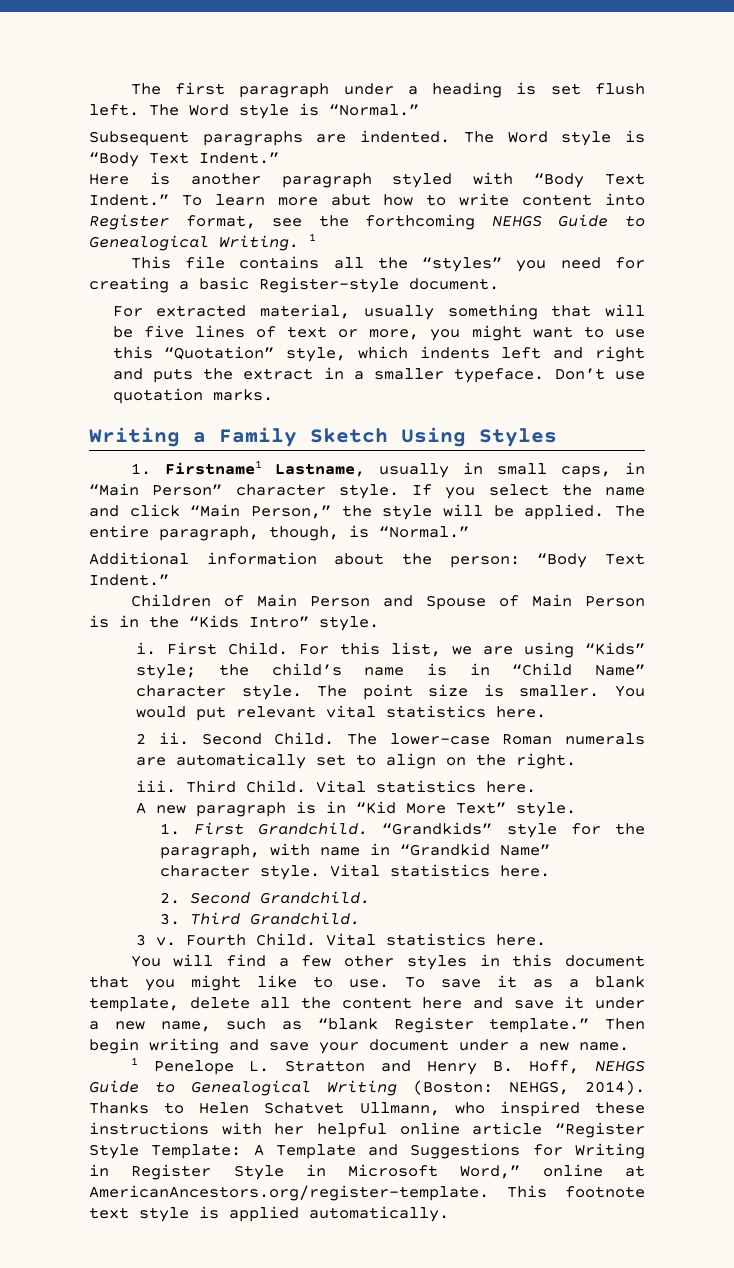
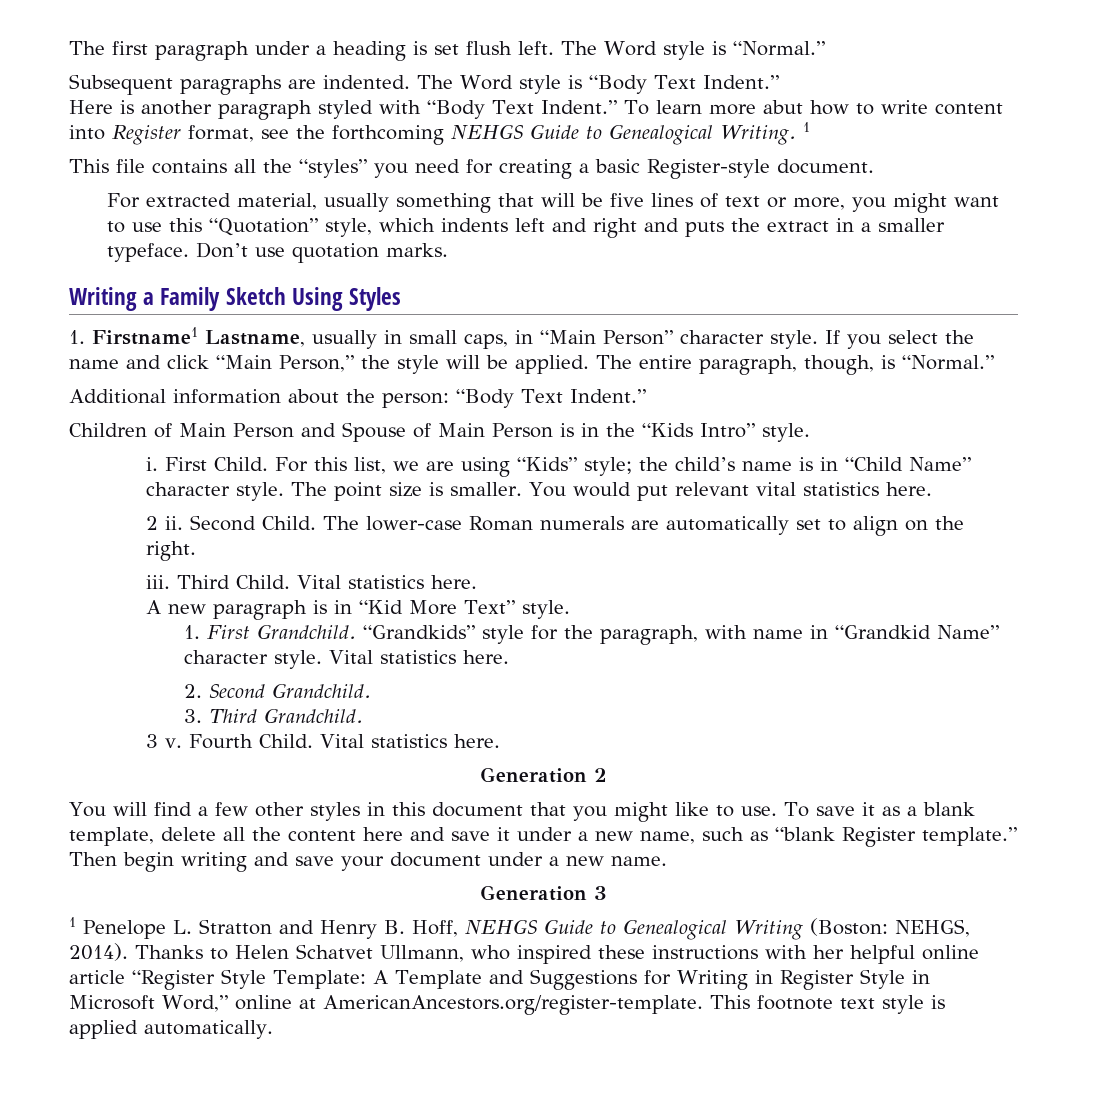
+ Generation 2
+ Generation 3

